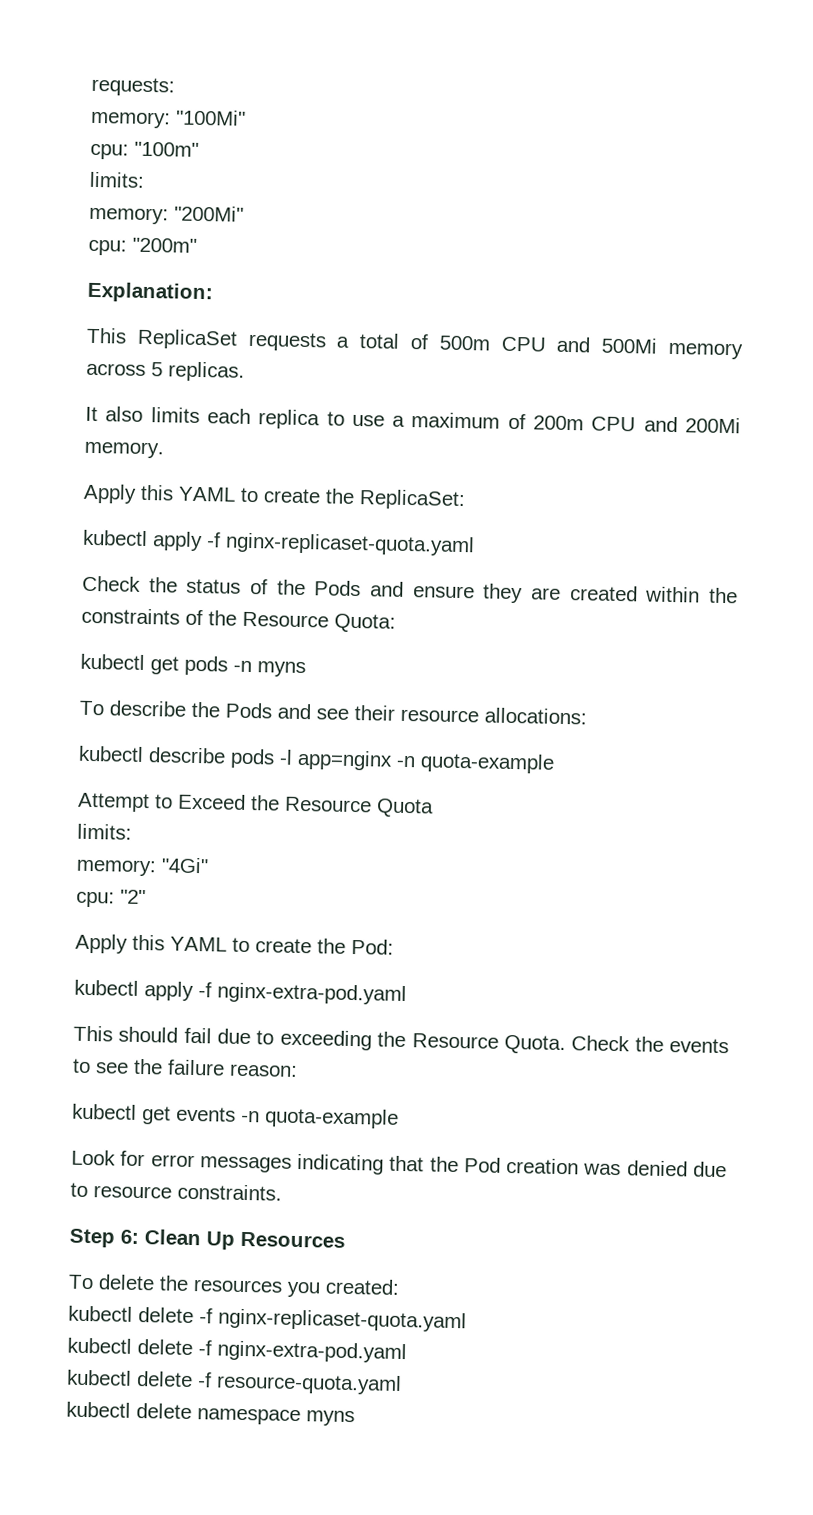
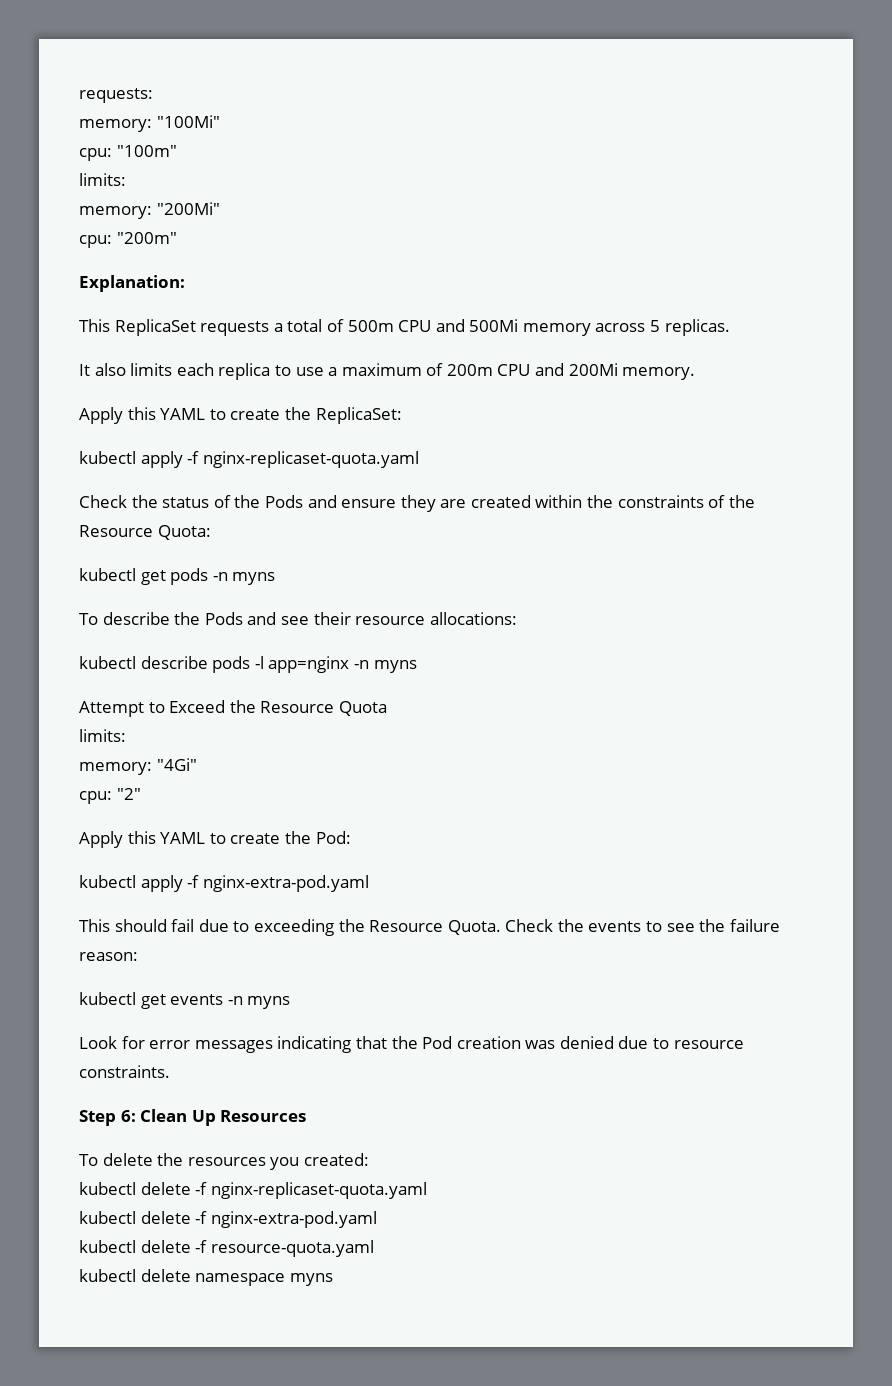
- kubectl describe pods -l app=nginx -n quota-example
+ kubectl describe pods -l app=nginx -n myns
- kubectl get events -n quota-example
+ kubectl get events -n myns

